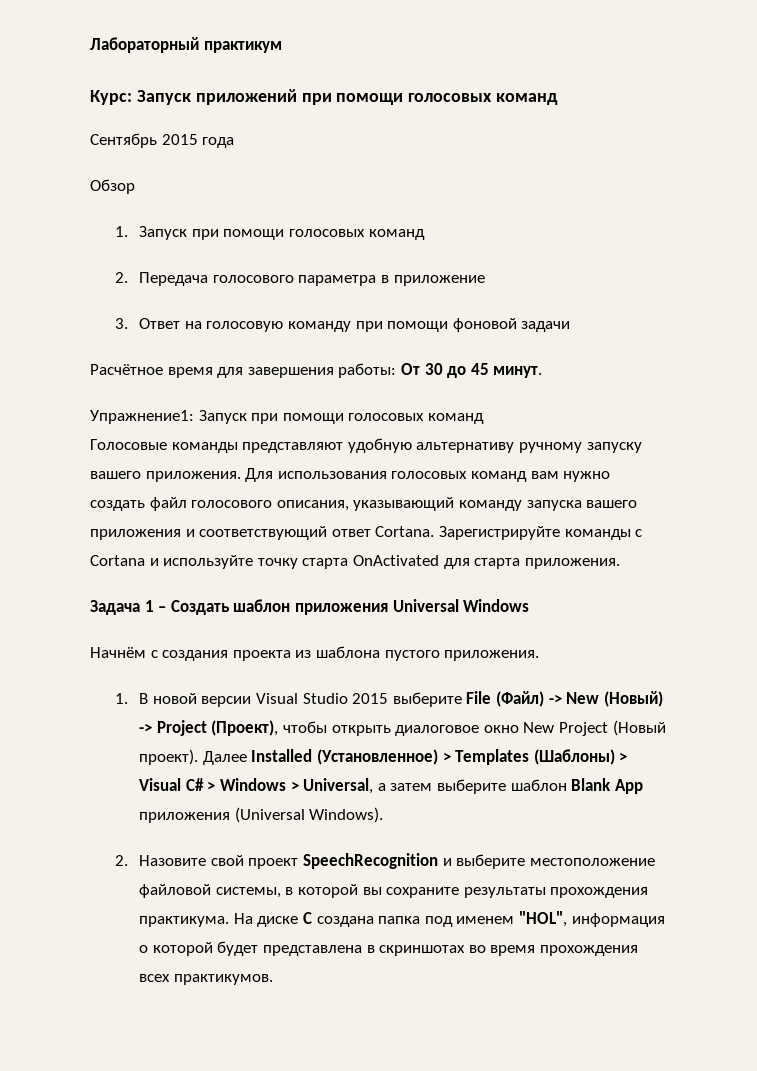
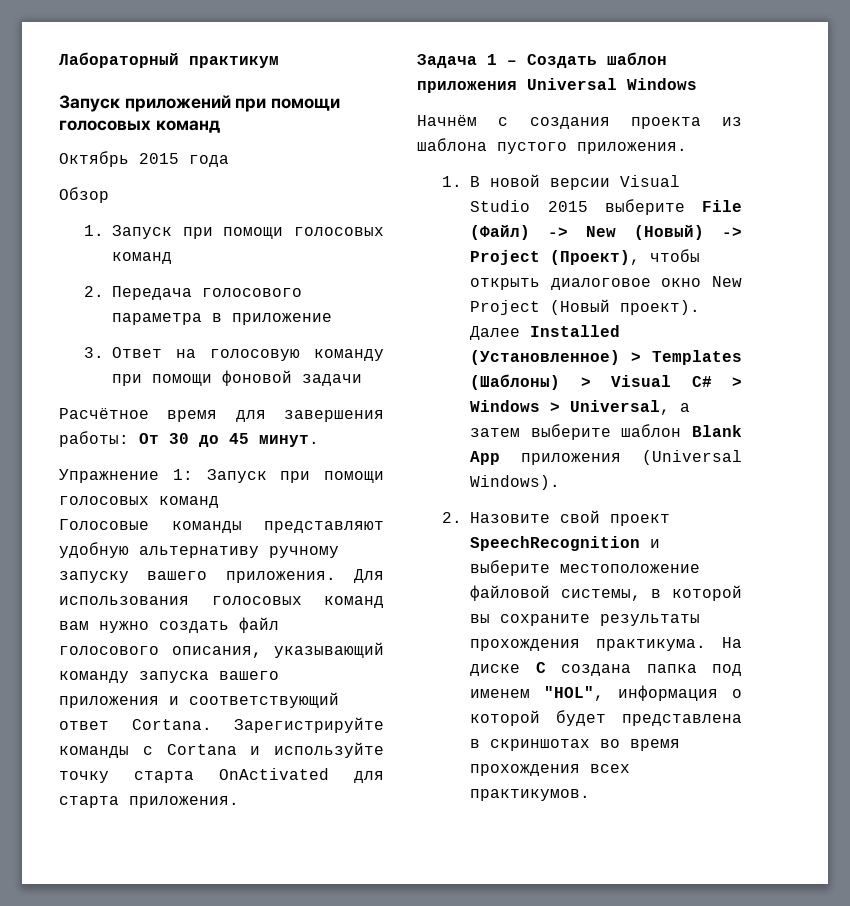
- Курс: Запуск приложений при помощи голосовых команд
+ Запуск приложений при помощи голосовых команд
- Сентябрь 2015 года
+ Октябрь 2015 года
- Упражнение1: Запуск при помощи голосовых команд
+ Упражнение 1: Запуск при помощи голосовых команд

